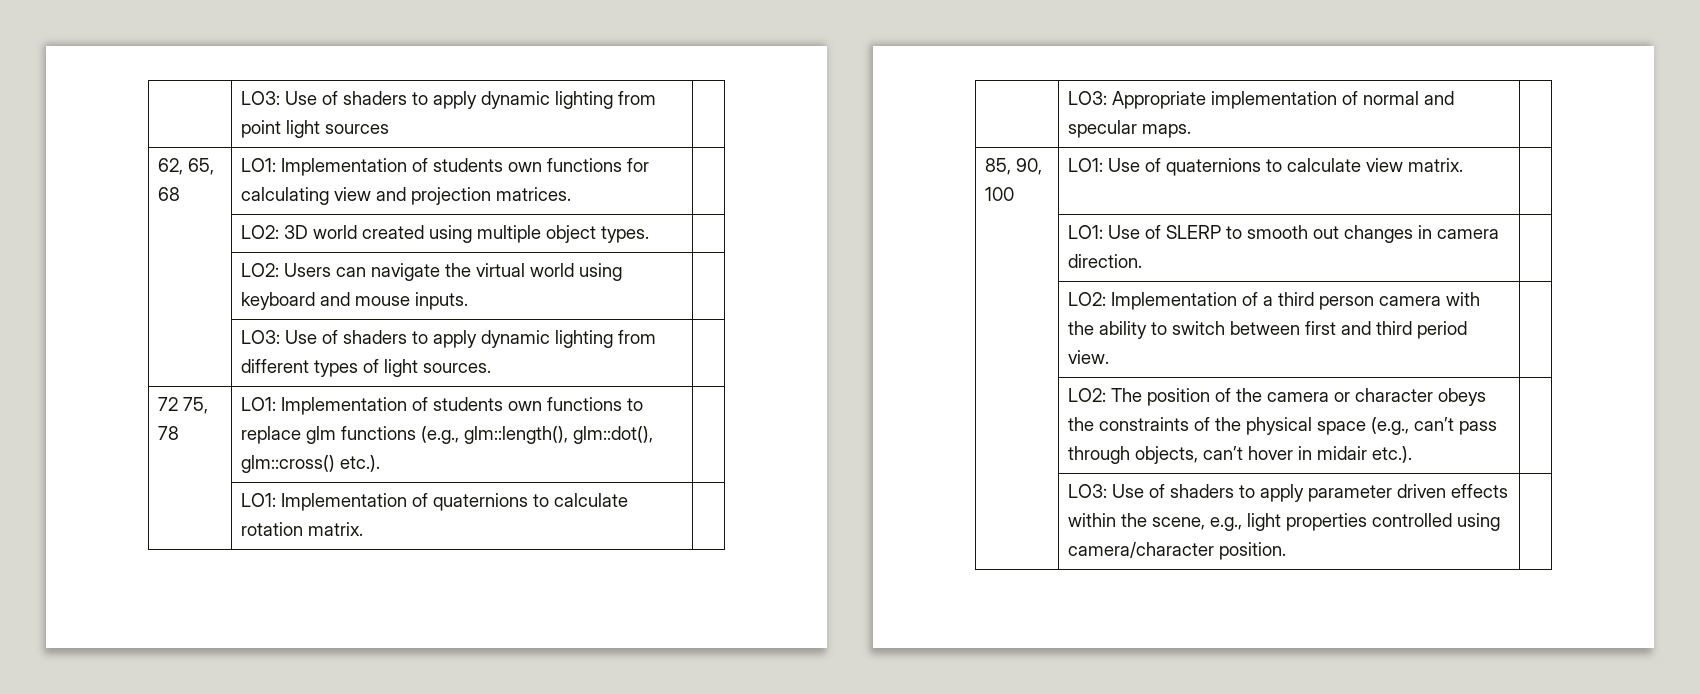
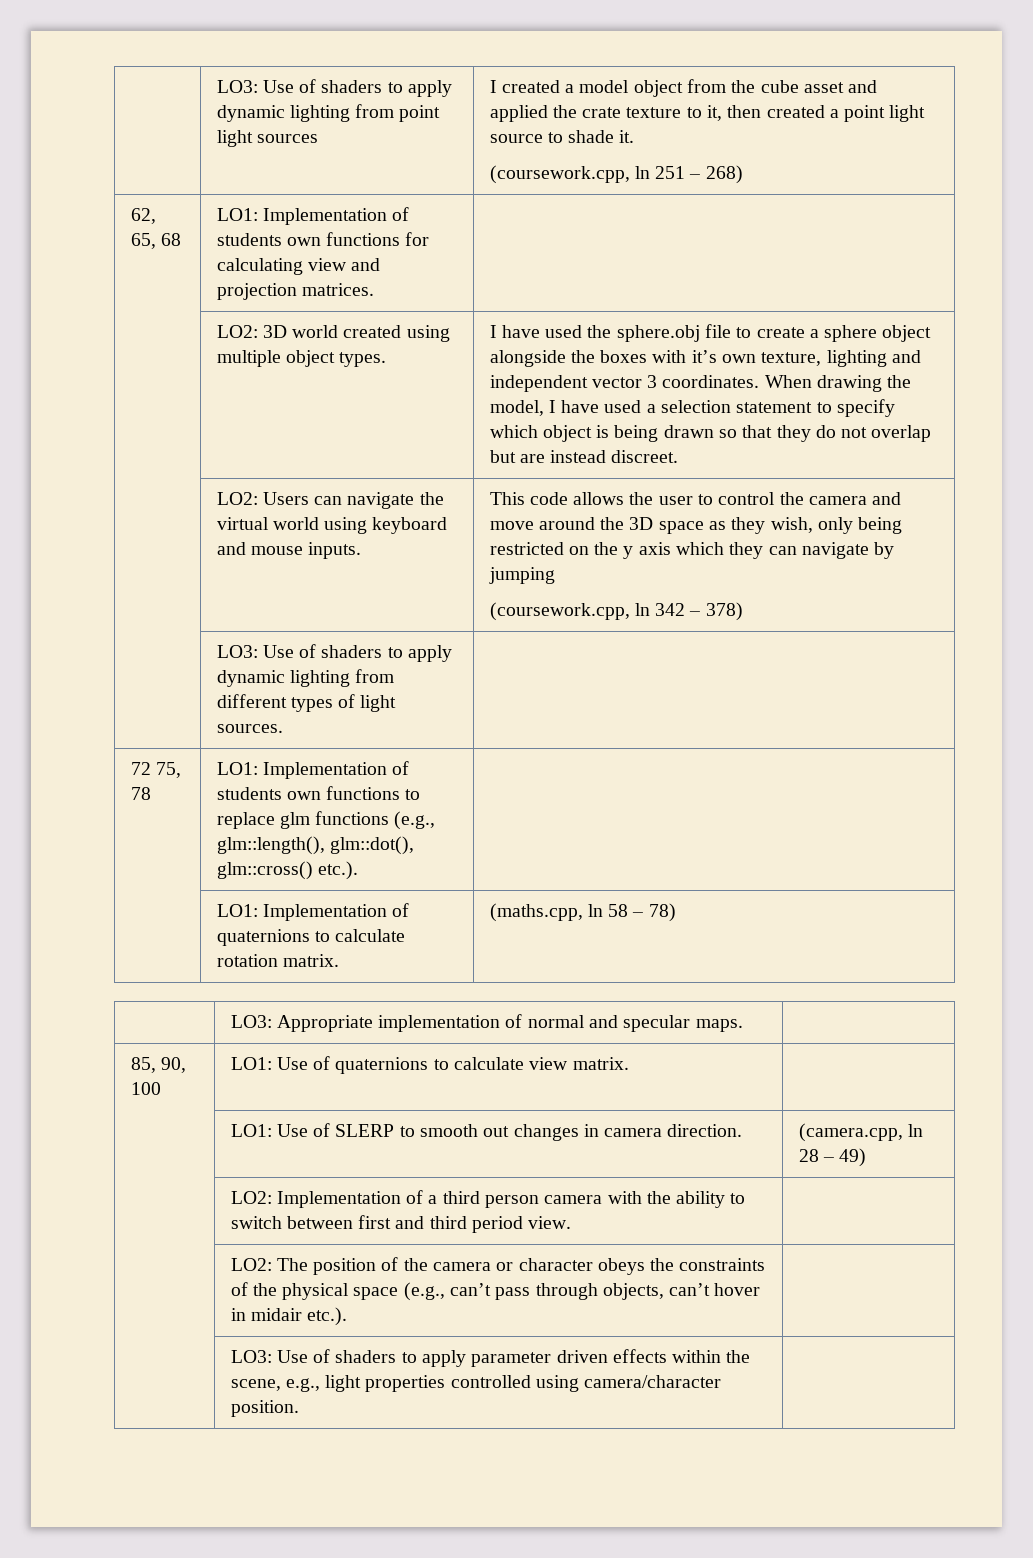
+ I created a model object from the cube asset and applied the crate texture to it, then created a point light source to shade it.
+ (coursework.cpp, ln 251 – 268)
+ I have used the sphere.obj file to create a sphere object alongside the boxes with it’s own texture, lighting and independent vector 3 coordinates. When drawing the model, I have used a selection statement to specify which object is being drawn so that they do not overlap but are instead discreet.
+ This code allows the user to control the camera and move around the 3D space as they wish, only being restricted on the y axis which they can navigate by jumping
+ (coursework.cpp, ln 342 – 378)
- | LO1: Implementation of quaternions to calculate rotation matrix. |
+ | LO1: Implementation of quaternions to calculate rotation matrix. | (maths.cpp, ln 58 – 78)
- | LO1: Use of SLERP to smooth out changes in camera direction. |
+ | LO1: Use of SLERP to smooth out changes in camera direction. | (camera.cpp, ln 28 – 49)

